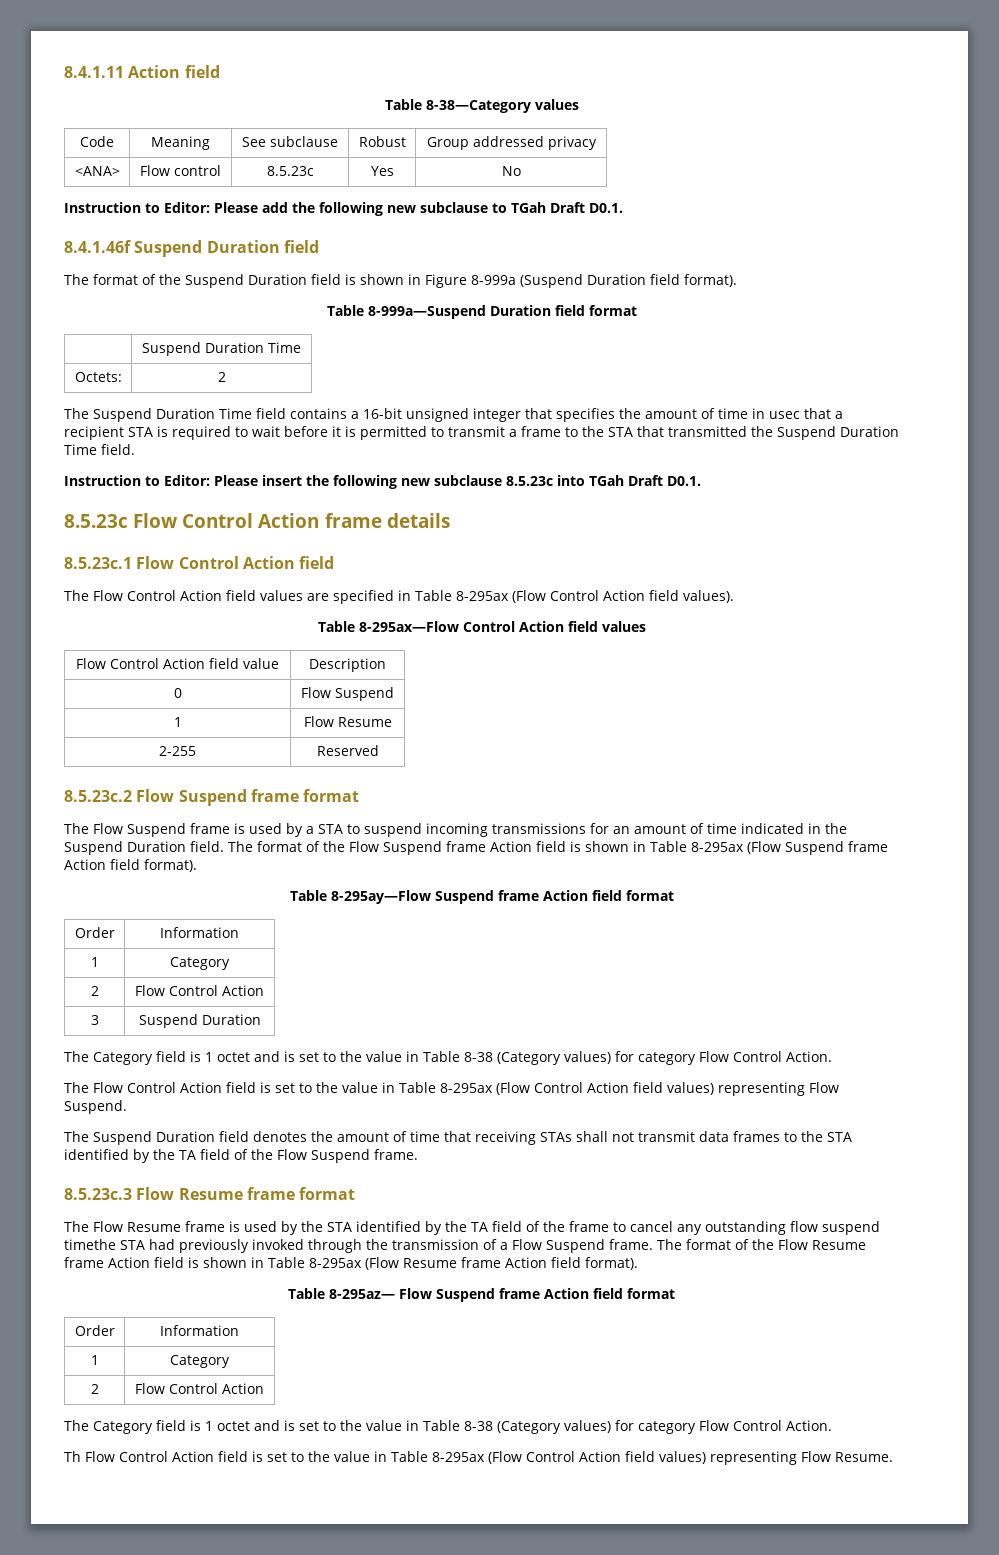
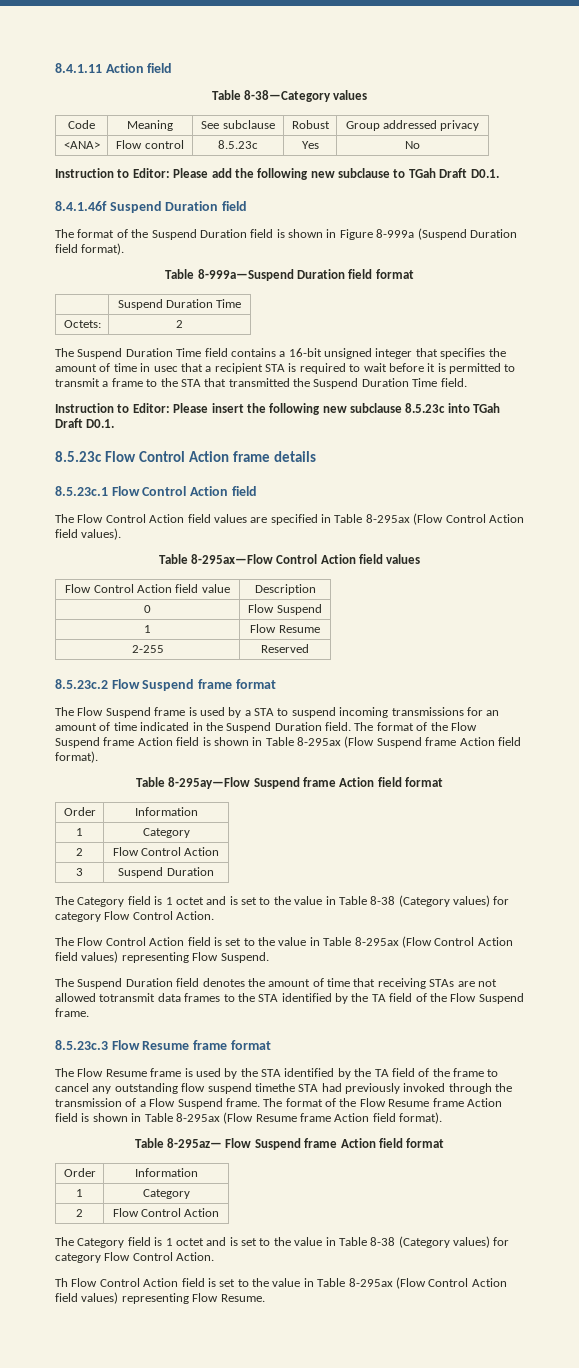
- The Suspend Duration field denotes the amount of time that receiving STAs shall not transmit data frames to the STA identified by the TA field of the Flow Suspend frame.
+ The Suspend Duration field denotes the amount of time that receiving STAs are not allowed totransmit data frames to the STA identified by the TA field of the Flow Suspend frame.

